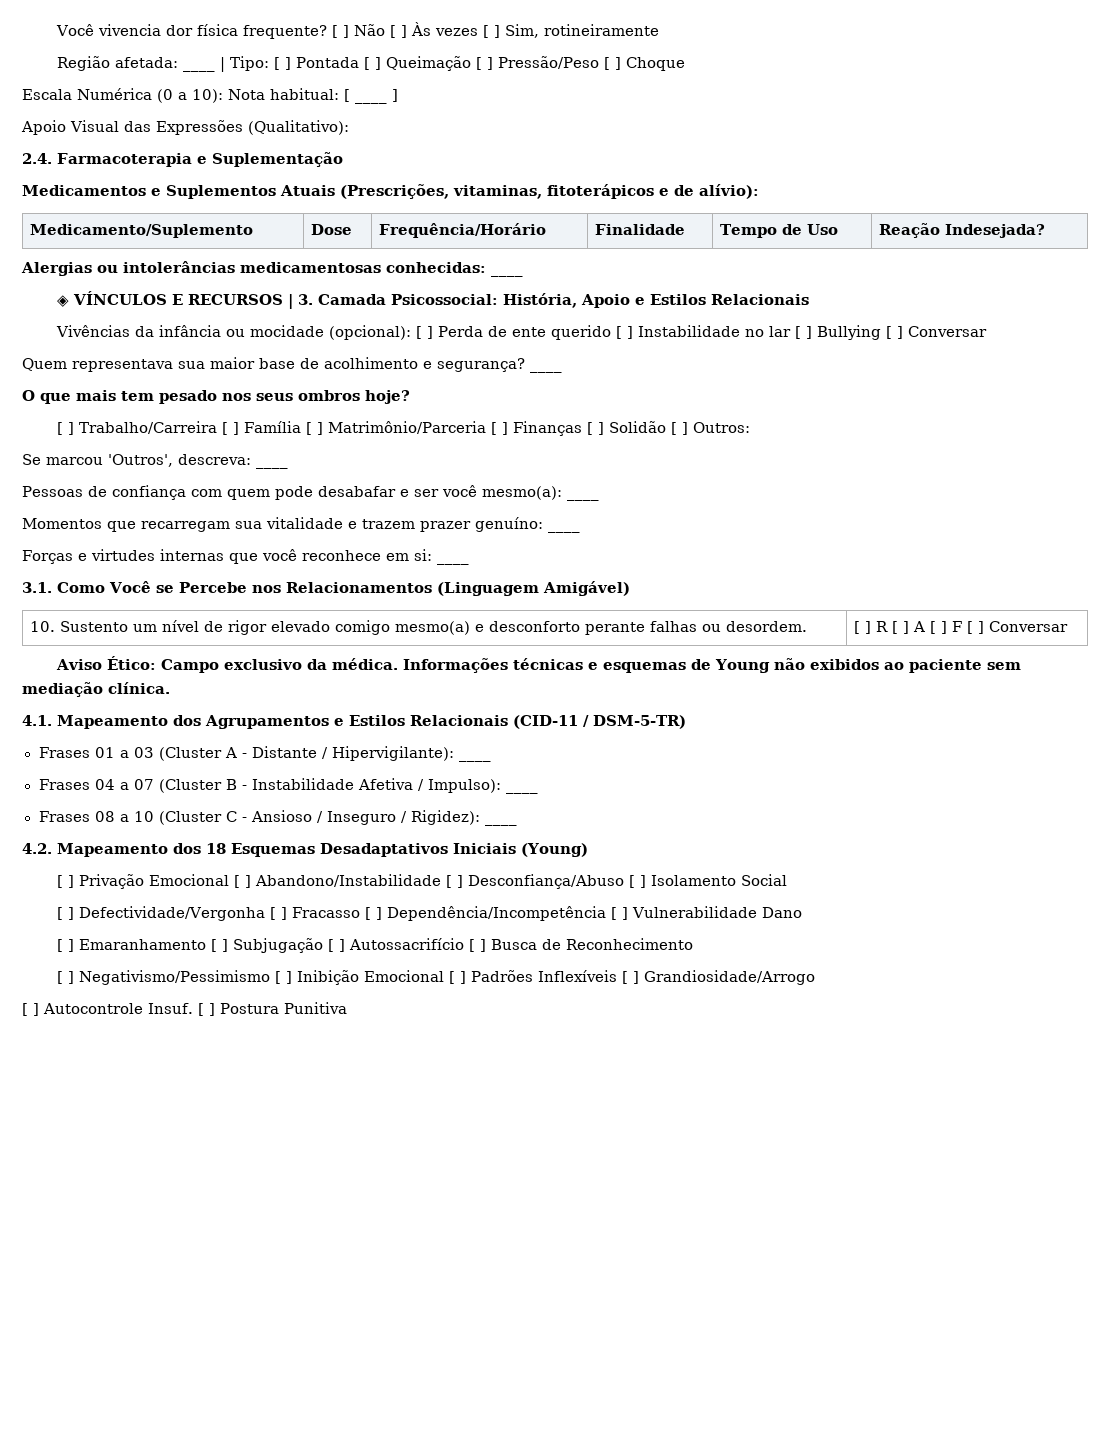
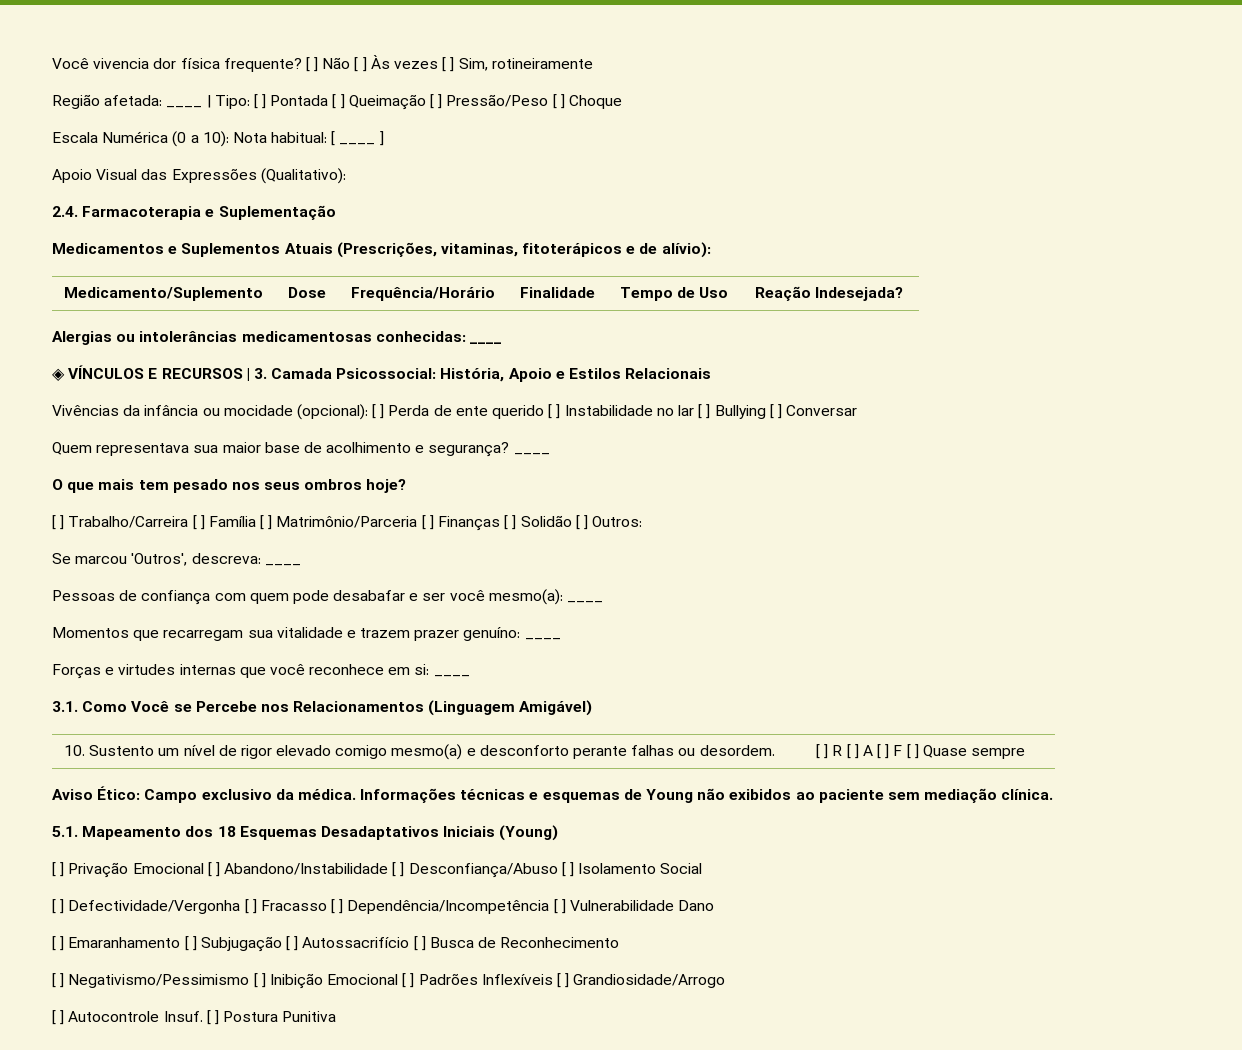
- 10. Sustento um nível de rigor elevado comigo mesmo(a) e desconforto perante falhas ou desordem. | [ ] R [ ] A [ ] F [ ] Conversar
+ 10. Sustento um nível de rigor elevado comigo mesmo(a) e desconforto perante falhas ou desordem. | [ ] R [ ] A [ ] F [ ] Quase sempre
- 4.1. Mapeamento dos Agrupamentos e Estilos Relacionais (CID-11 / DSM-5-TR)
- Frases 01 a 03 (Cluster A - Distante / Hipervigilante): ____
- Frases 04 a 07 (Cluster B - Instabilidade Afetiva / Impulso): ____
- Frases 08 a 10 (Cluster C - Ansioso / Inseguro / Rigidez): ____
- 4.2. Mapeamento dos 18 Esquemas Desadaptativos Iniciais (Young)
+ 5.1. Mapeamento dos 18 Esquemas Desadaptativos Iniciais (Young)

